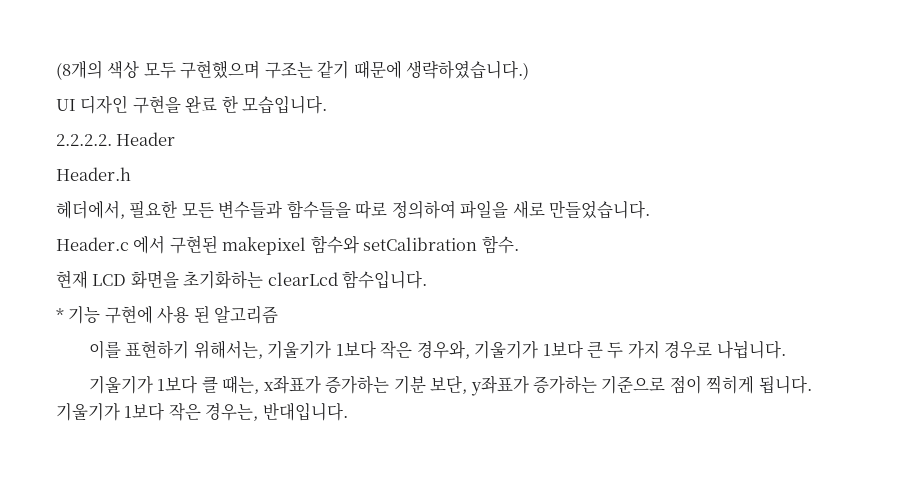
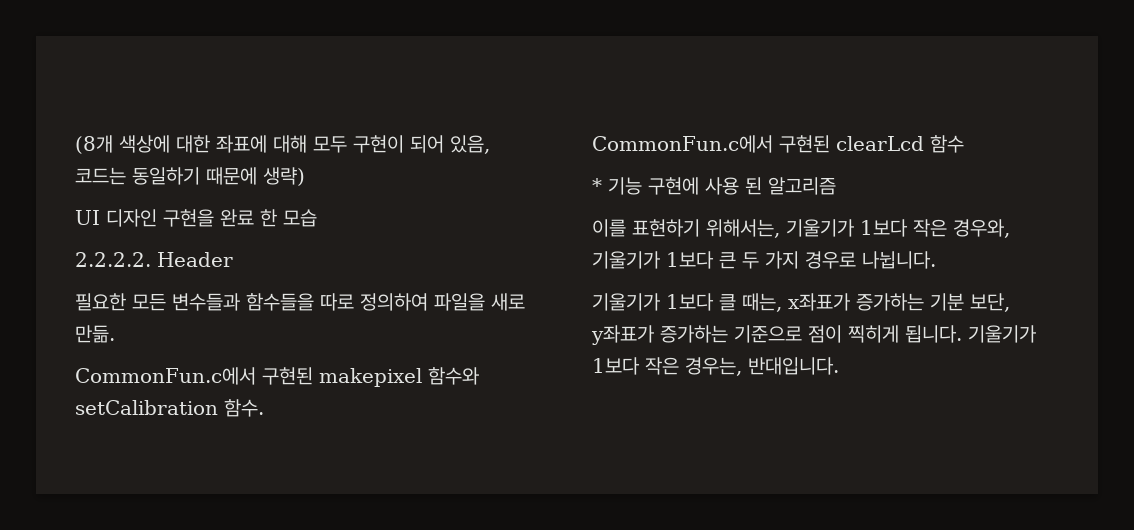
- (8개의 색상 모두 구현했으며 구조는 같기 때문에 생략하였습니다.)
+ (8개 색상에 대한 좌표에 대해 모두 구현이 되어 있음, 코드는 동일하기 때문에 생략)
- UI 디자인 구현을 완료 한 모습입니다.
+ UI 디자인 구현을 완료 한 모습
- Header.h
- 헤더에서, 필요한 모든 변수들과 함수들을 따로 정의하여 파일을 새로 만들었습니다.
- Header.c 에서 구현된 makepixel 함수와 setCalibration 함수.
+ 필요한 모든 변수들과 함수들을 따로 정의하여 파일을 새로 만듦.
+ CommonFun.c에서 구현된 makepixel 함수와 setCalibration 함수.
- 현재 LCD 화면을 초기화하는 clearLcd 함수입니다.
+ CommonFun.c에서 구현된 clearLcd 함수

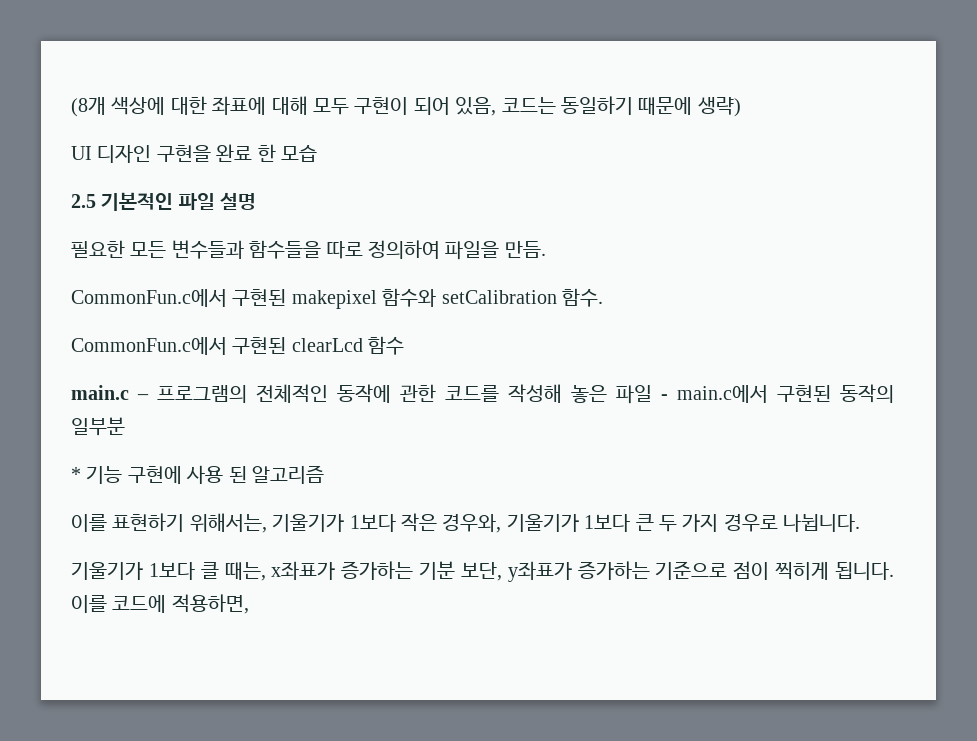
- 2.2.2.2. Header
+ 2.5 기본적인 파일 설명
- 필요한 모든 변수들과 함수들을 따로 정의하여 파일을 새로 만듦.
+ 필요한 모든 변수들과 함수들을 따로 정의하여 파일을 만듬.
+ main.c – 프로그램의 전체적인 동작에 관한 코드를 작성해 놓은 파일 - main.c에서 구현된 동작의 일부분
- 기울기가 1보다 작은 경우는, 반대입니다.
+ 이를 코드에 적용하면,

